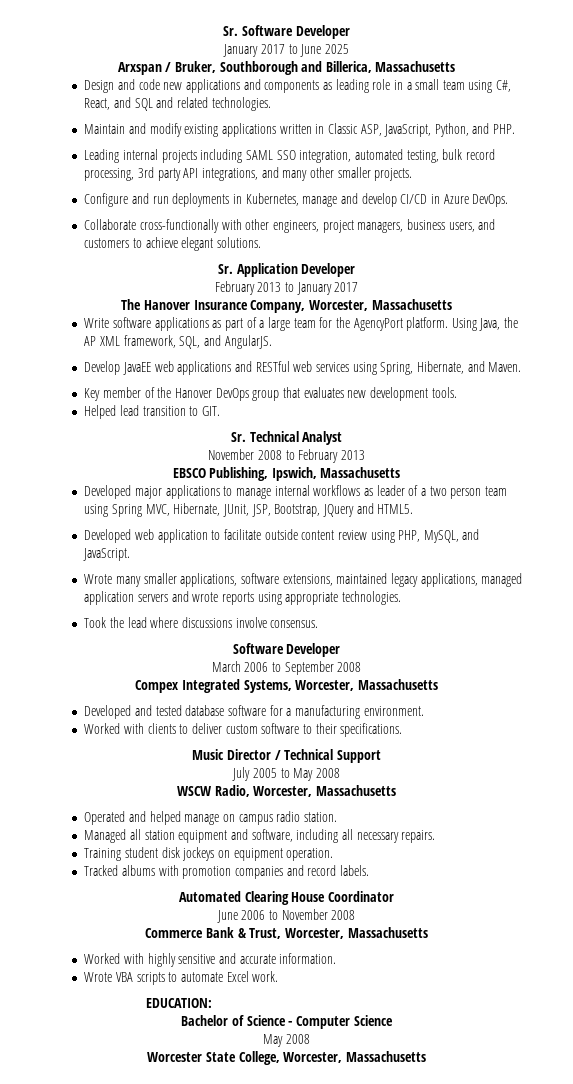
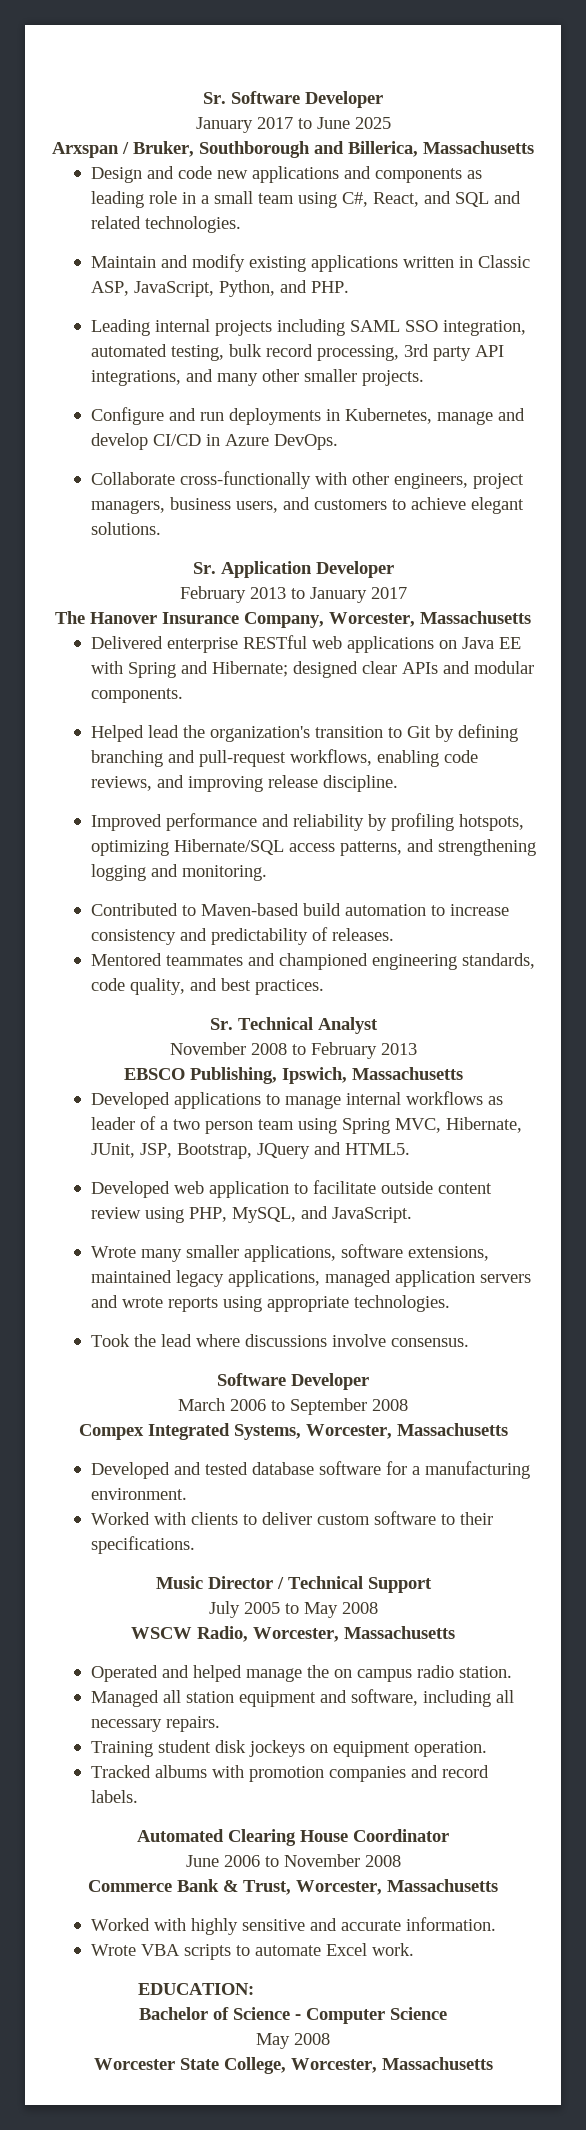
- Write software applications as part of a large team for the AgencyPort platform. Using Java, the AP XML framework, SQL, and AngularJS.
- Develop JavaEE web applications and RESTful web services using Spring, Hibernate, and Maven.
- Key member of the Hanover DevOps group that evaluates new development tools.
- Helped lead transition to GIT.
+ Delivered enterprise RESTful web applications on Java EE with Spring and Hibernate; designed clear APIs and modular components.
+ Helped lead the organization's transition to Git by defining branching and pull-request workflows, enabling code reviews, and improving release discipline.
+ Improved performance and reliability by profiling hotspots, optimizing Hibernate/SQL access patterns, and strengthening logging and monitoring.
+ Contributed to Maven-based build automation to increase consistency and predictability of releases.
+ Mentored teammates and championed engineering standards, code quality, and best practices.
- Developed major applications to manage internal workflows as leader of a two person team using Spring MVC, Hibernate, JUnit, JSP, Bootstrap, JQuery and HTML5.
+ Developed applications to manage internal workflows as leader of a two person team using Spring MVC, Hibernate, JUnit, JSP, Bootstrap, JQuery and HTML5.
- Operated and helped manage on campus radio station.
+ Operated and helped manage the on campus radio station.

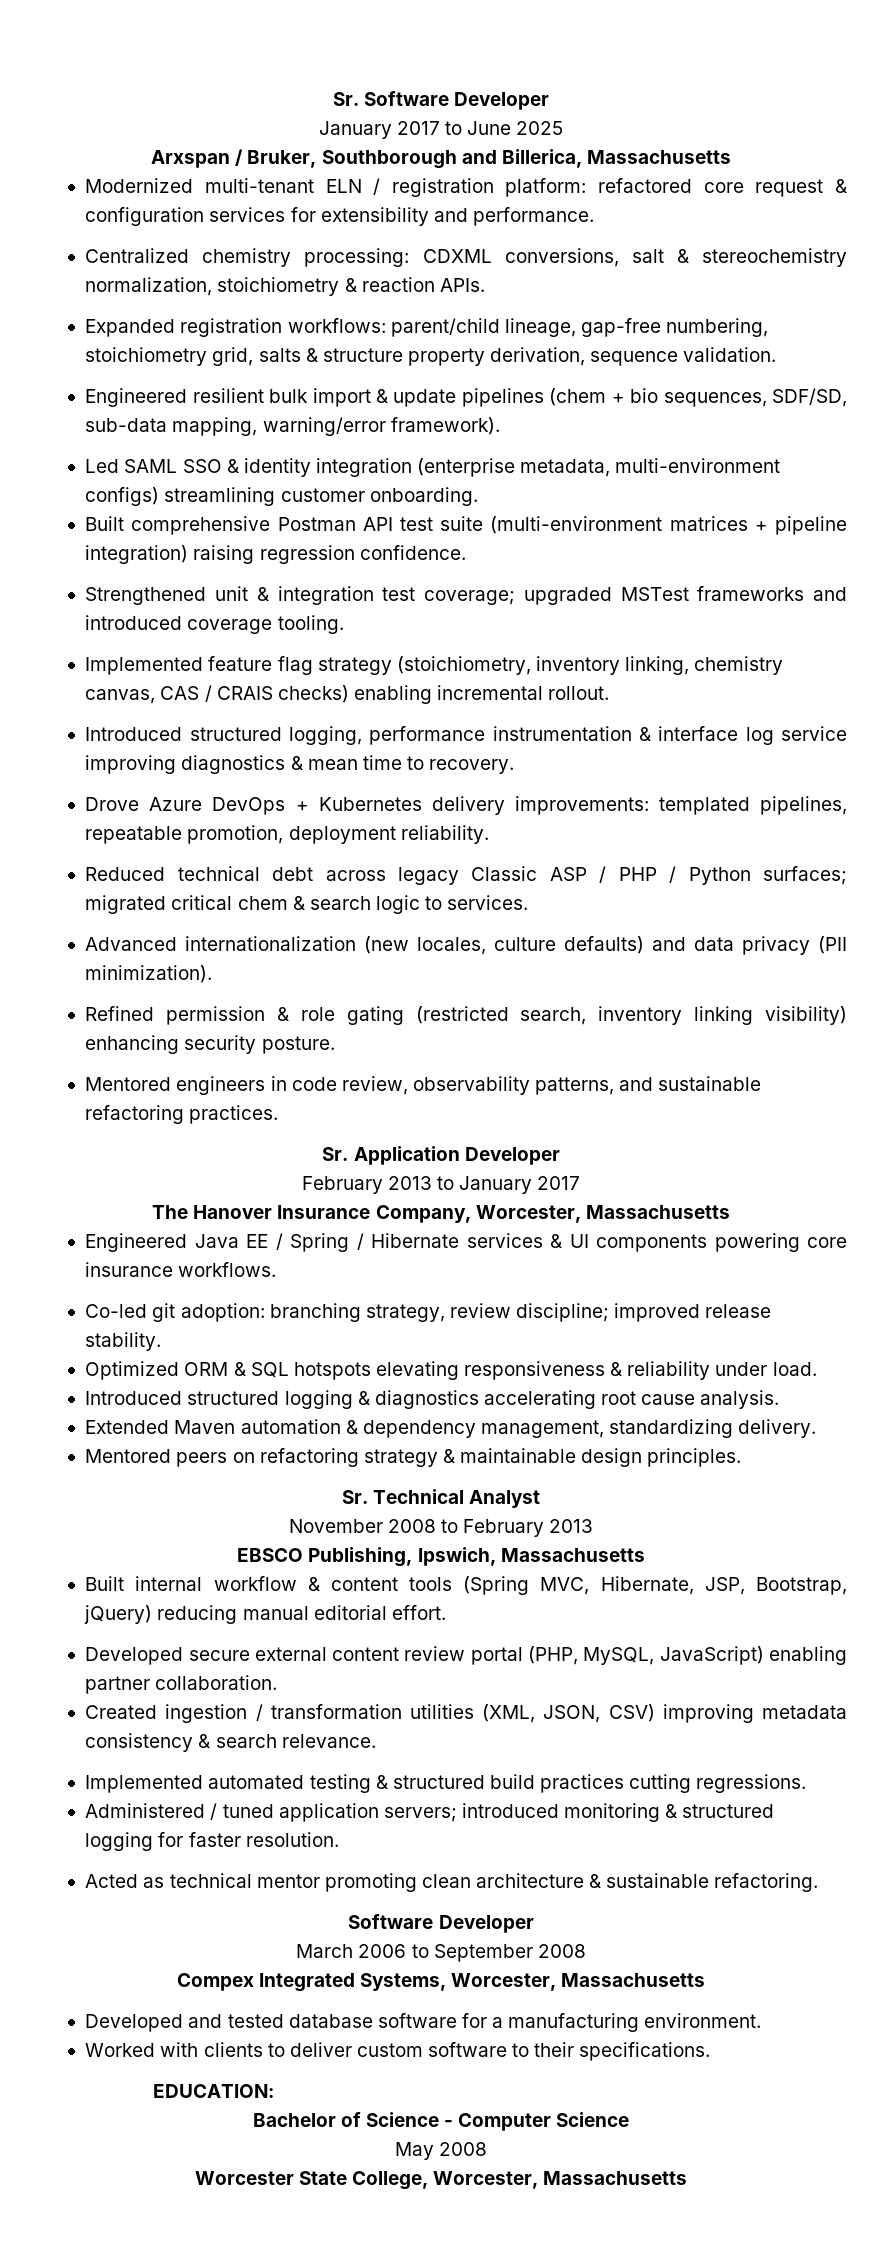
- Design and code new applications and components as leading role in a small team using C#, React, and SQL and related technologies.
- Maintain and modify existing applications written in Classic ASP, JavaScript, Python, and PHP.
- Leading internal projects including SAML SSO integration, automated testing, bulk record processing, 3rd party API integrations, and many other smaller projects.
- Configure and run deployments in Kubernetes, manage and develop CI/CD in Azure DevOps.
- Collaborate cross-functionally with other engineers, project managers, business users, and customers to achieve elegant solutions.
+ Modernized multi-tenant ELN / registration platform: refactored core request & configuration services for extensibility and performance.
+ Centralized chemistry processing: CDXML conversions, salt & stereochemistry normalization, stoichiometry & reaction APIs.
+ Expanded registration workflows: parent/child lineage, gap-free numbering, stoichiometry grid, salts & structure property derivation, sequence validation.
+ Engineered resilient bulk import & update pipelines (chem + bio sequences, SDF/SD, sub-data mapping, warning/error framework).
+ Led SAML SSO & identity integration (enterprise metadata, multi-environment configs) streamlining customer onboarding.
+ Built comprehensive Postman API test suite (multi-environment matrices + pipeline integration) raising regression confidence.
+ Strengthened unit & integration test coverage; upgraded MSTest frameworks and introduced coverage tooling.
+ Implemented feature flag strategy (stoichiometry, inventory linking, chemistry canvas, CAS / CRAIS checks) enabling incremental rollout.
+ Introduced structured logging, performance instrumentation & interface log service improving diagnostics & mean time to recovery.
+ Drove Azure DevOps + Kubernetes delivery improvements: templated pipelines, repeatable promotion, deployment reliability.
+ Reduced technical debt across legacy Classic ASP / PHP / Python surfaces; migrated critical chem & search logic to services.
+ Advanced internationalization (new locales, culture defaults) and data privacy (PII minimization).
+ Refined permission & role gating (restricted search, inventory linking visibility) enhancing security posture.
+ Mentored engineers in code review, observability patterns, and sustainable refactoring practices.
- Delivered enterprise RESTful web applications on Java EE with Spring and Hibernate; designed clear APIs and modular components.
- Helped lead the organization's transition to Git by defining branching and pull-request workflows, enabling code reviews, and improving release discipline.
- Improved performance and reliability by profiling hotspots, optimizing Hibernate/SQL access patterns, and strengthening logging and monitoring.
- Contributed to Maven-based build automation to increase consistency and predictability of releases.
- Mentored teammates and championed engineering standards, code quality, and best practices.
+ Engineered Java EE / Spring / Hibernate services & UI components powering core insurance workflows.
+ Co-led git adoption: branching strategy, review discipline; improved release stability.
+ Optimized ORM & SQL hotspots elevating responsiveness & reliability under load.
+ Introduced structured logging & diagnostics accelerating root cause analysis.
+ Extended Maven automation & dependency management, standardizing delivery.
+ Mentored peers on refactoring strategy & maintainable design principles.
- Developed applications to manage internal workflows as leader of a two person team using Spring MVC, Hibernate, JUnit, JSP, Bootstrap, JQuery and HTML5.
- Developed web application to facilitate outside content review using PHP, MySQL, and JavaScript.
- Wrote many smaller applications, software extensions, maintained legacy applications, managed application servers and wrote reports using appropriate technologies.
- Took the lead where discussions involve consensus.
+ Built internal workflow & content tools (Spring MVC, Hibernate, JSP, Bootstrap, jQuery) reducing manual editorial effort.
+ Developed secure external content review portal (PHP, MySQL, JavaScript) enabling partner collaboration.
+ Created ingestion / transformation utilities (XML, JSON, CSV) improving metadata consistency & search relevance.
+ Implemented automated testing & structured build practices cutting regressions.
+ Administered / tuned application servers; introduced monitoring & structured logging for faster resolution.
+ Acted as technical mentor promoting clean architecture & sustainable refactoring.
- Music Director / Technical Support
- July 2005 to May 2008
- WSCW Radio, Worcester, Massachusetts
- Operated and helped manage the on campus radio station.
- Managed all station equipment and software, including all necessary repairs.
- Training student disk jockeys on equipment operation.
- Tracked albums with promotion companies and record labels.
- Automated Clearing House Coordinator
- June 2006 to November 2008
- Commerce Bank & Trust, Worcester, Massachusetts
- Worked with highly sensitive and accurate information.
- Wrote VBA scripts to automate Excel work.

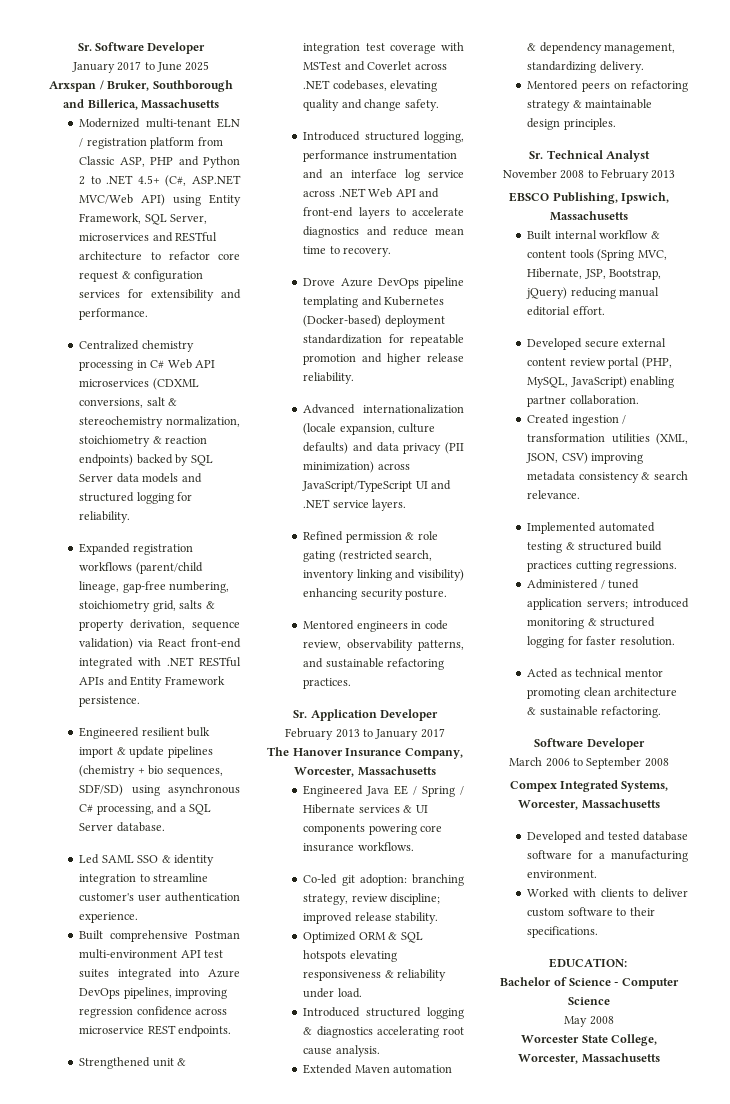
- Modernized multi-tenant ELN / registration platform: refactored core request & configuration services for extensibility and performance.
+ Modernized multi-tenant ELN / registration platform from Classic ASP, PHP and Python 2 to .NET 4.5+ (C#, ASP.NET MVC/Web API) using Entity Framework, SQL Server, microservices and RESTful architecture to refactor core request & configuration services for extensibility and performance.
- Centralized chemistry processing: CDXML conversions, salt & stereochemistry normalization, stoichiometry & reaction APIs.
+ Centralized chemistry processing in C# Web API microservices (CDXML conversions, salt & stereochemistry normalization, stoichiometry & reaction endpoints) backed by SQL Server data models and structured logging for reliability.
- Expanded registration workflows: parent/child lineage, gap-free numbering, stoichiometry grid, salts & structure property derivation, sequence validation.
+ Expanded registration workflows (parent/child lineage, gap-free numbering, stoichiometry grid, salts & property derivation, sequence validation) via React front-end integrated with .NET RESTful APIs and Entity Framework persistence.
- Engineered resilient bulk import & update pipelines (chem + bio sequences, SDF/SD, sub-data mapping, warning/error framework).
+ Engineered resilient bulk import & update pipelines (chemistry + bio sequences, SDF/SD) using asynchronous C# processing, and a SQL Server database.
- Led SAML SSO & identity integration (enterprise metadata, multi-environment configs) streamlining customer onboarding.
+ Led SAML SSO & identity integration to streamline customer's user authentication experience.
- Built comprehensive Postman API test suite (multi-environment matrices + pipeline integration) raising regression confidence.
+ Built comprehensive Postman multi-environment API test suites integrated into Azure DevOps pipelines, improving regression confidence across microservice REST endpoints.
- Strengthened unit & integration test coverage; upgraded MSTest frameworks and introduced coverage tooling.
- Implemented feature flag strategy (stoichiometry, inventory linking, chemistry canvas, CAS / CRAIS checks) enabling incremental rollout.
+ Strengthened unit & integration test coverage with MSTest and Coverlet across .NET codebases, elevating quality and change safety.
- Introduced structured logging, performance instrumentation & interface log service improving diagnostics & mean time to recovery.
+ Introduced structured logging, performance instrumentation and an interface log service across .NET Web API and front-end layers to accelerate diagnostics and reduce mean time to recovery.
- Drove Azure DevOps + Kubernetes delivery improvements: templated pipelines, repeatable promotion, deployment reliability.
- Reduced technical debt across legacy Classic ASP / PHP / Python surfaces; migrated critical chem & search logic to services.
+ Drove Azure DevOps pipeline templating and Kubernetes (Docker-based) deployment standardization for repeatable promotion and higher release reliability.
- Advanced internationalization (new locales, culture defaults) and data privacy (PII minimization).
+ Advanced internationalization (locale expansion, culture defaults) and data privacy (PII minimization) across JavaScript/TypeScript UI and .NET service layers.
- Refined permission & role gating (restricted search, inventory linking visibility) enhancing security posture.
+ Refined permission & role gating (restricted search, inventory linking and visibility) enhancing security posture.

